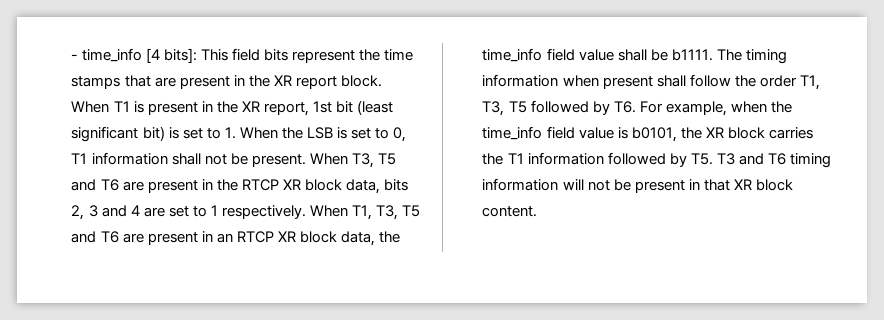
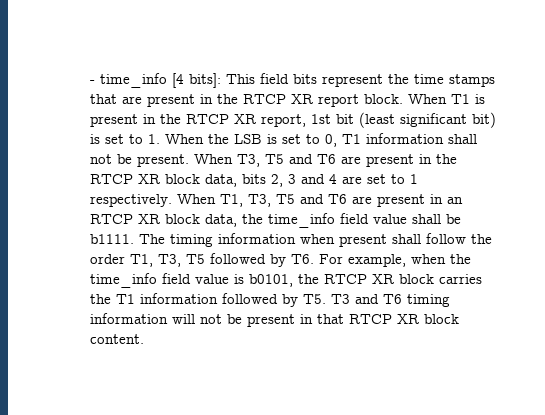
- - time_info [4 bits]: This field bits represent the time stamps that are present in the XR report block.
+ - time_info [4 bits]: This field bits represent the time stamps that are present in the RTCP XR report block.
- When T1 is present in the XR report, 1st bit (least significant bit) is set to 1. When the LSB is set to 0, T1 information shall not be present.
+ When T1 is present in the RTCP XR report, 1st bit (least significant bit) is set to 1. When the LSB is set to 0, T1 information shall not be present.
- The timing information when present shall follow the order T1, T3, T5 followed by T6. For example, when the time_info field value is b0101, the XR block carries the T1 information followed by T5. T3 and T6 timing information will not be present in that XR block content.
+ The timing information when present shall follow the order T1, T3, T5 followed by T6. For example, when the time_info field value is b0101, the RTCP XR block carries the T1 information followed by T5. T3 and T6 timing information will not be present in that RTCP XR block content.

